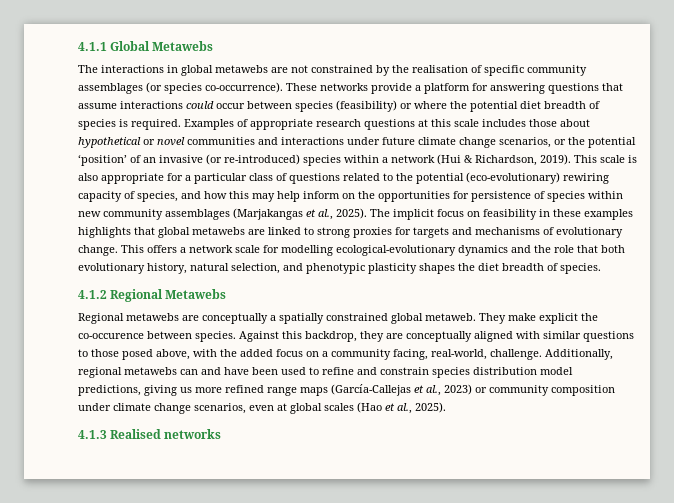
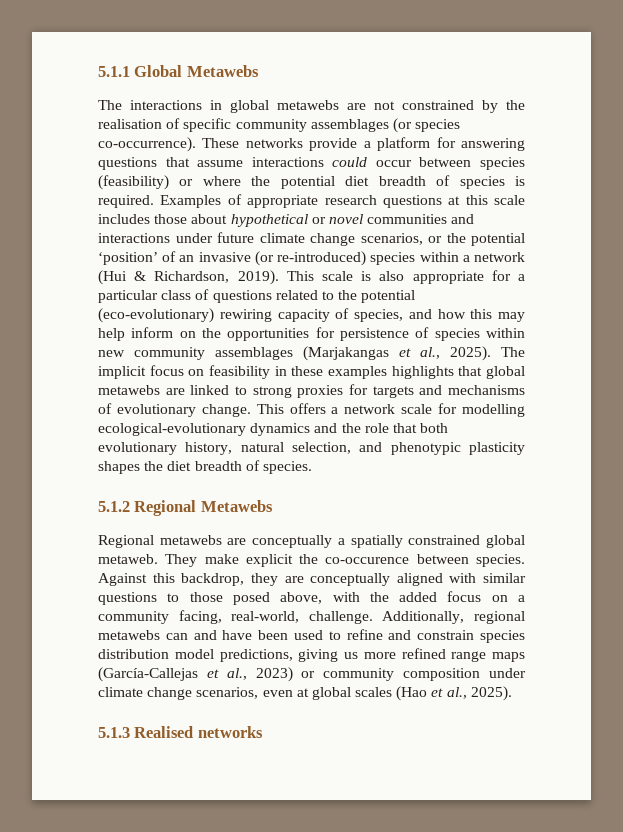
- 4.1.1 Global Metawebs
+ 5.1.1 Global Metawebs
- 4.1.2 Regional Metawebs
+ 5.1.2 Regional Metawebs
- 4.1.3 Realised networks
+ 5.1.3 Realised networks

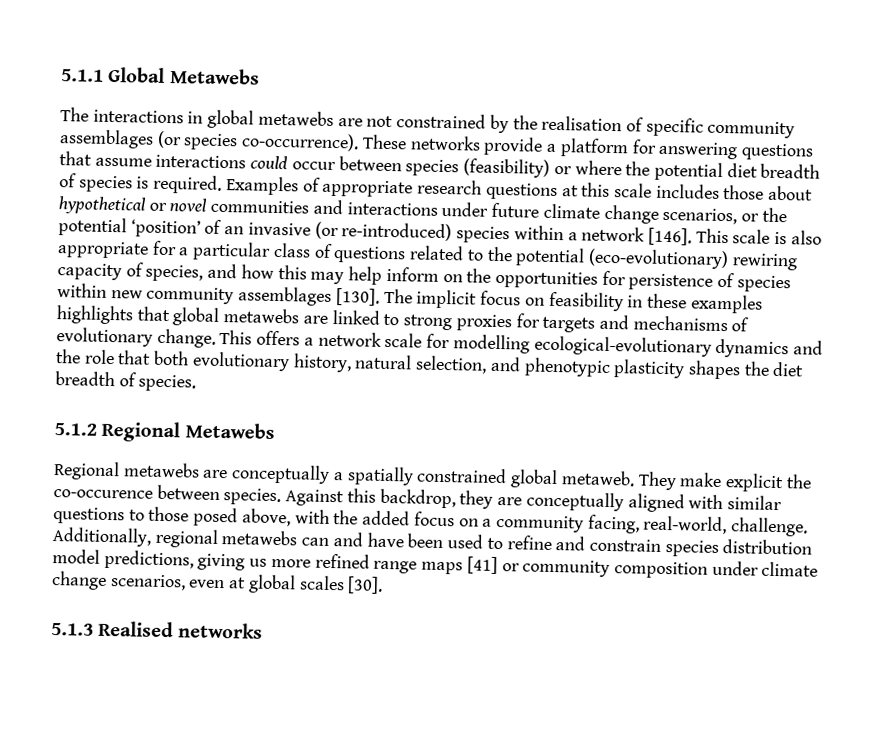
- Examples of appropriate research questions at this scale includes those about hypothetical or novel communities and interactions under future climate change scenarios, or the potential ‘position’ of an invasive (or re-introduced) species within a network (Hui & Richardson, 2019).
+ Examples of appropriate research questions at this scale includes those about hypothetical or novel communities and interactions under future climate change scenarios, or the potential ‘position’ of an invasive (or re-introduced) species within a network [146].
- This scale is also appropriate for a particular class of questions related to the potential (eco-evolutionary) rewiring capacity of species, and how this may help inform on the opportunities for persistence of species within new community assemblages (Marjakangas et al., 2025).
+ This scale is also appropriate for a particular class of questions related to the potential (eco-evolutionary) rewiring capacity of species, and how this may help inform on the opportunities for persistence of species within new community assemblages [130].
- Additionally, regional metawebs can and have been used to refine and constrain species distribution model predictions, giving us more refined range maps (García-Callejas et al., 2023) or community composition under climate change scenarios, even at global scales (Hao et al., 2025).
+ Additionally, regional metawebs can and have been used to refine and constrain species distribution model predictions, giving us more refined range maps [41] or community composition under climate change scenarios, even at global scales [30].

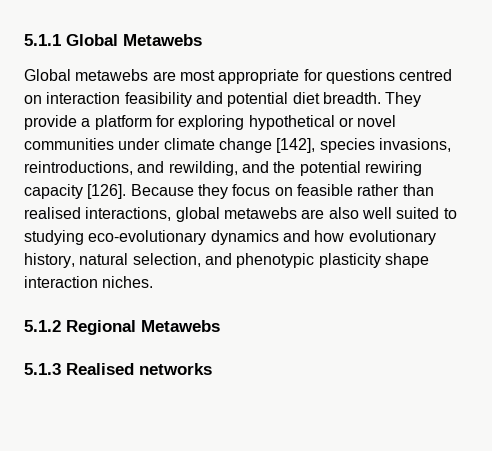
- The interactions in global metawebs are not constrained by the realisation of specific community assemblages (or species co-occurrence). These networks provide a platform for answering questions that assume interactions could occur between species (feasibility) or where the potential diet breadth of species is required. Examples of appropriate research questions at this scale includes those about hypothetical or novel communities and interactions under future climate change scenarios, or the potential ‘position’ of an invasive (or re-introduced) species within a network [146]. This scale is also appropriate for a particular class of questions related to the potential (eco-evolutionary) rewiring capacity of species, and how this may help inform on the opportunities for persistence of species within new community assemblages [130]. The implicit focus on feasibility in these examples highlights that global metawebs are linked to strong proxies for targets and mechanisms of evolutionary change. This offers a network scale for modelling ecological-evolutionary dynamics and the role that both evolutionary history, natural selection, and phenotypic plasticity shapes the diet breadth of species.
+ Global metawebs are most appropriate for questions centred on interaction feasibility and potential diet breadth. They provide a platform for exploring hypothetical or novel communities under climate change [142], species invasions, reintroductions, and rewilding, and the potential rewiring capacity [126]. Because they focus on feasible rather than realised interactions, global metawebs are also well suited to studying eco-evolutionary dynamics and how evolutionary history, natural selection, and phenotypic plasticity shape interaction niches.
  5.1.2 Regional Metawebs
- Regional metawebs are conceptually a spatially constrained global metaweb. They make explicit the co-occurence between species. Against this backdrop, they are conceptually aligned with similar questions to those posed above, with the added focus on a community facing, real-world, challenge. Additionally, regional metawebs can and have been used to refine and constrain species distribution model predictions, giving us more refined range maps [41] or community composition under climate change scenarios, even at global scales [30].

